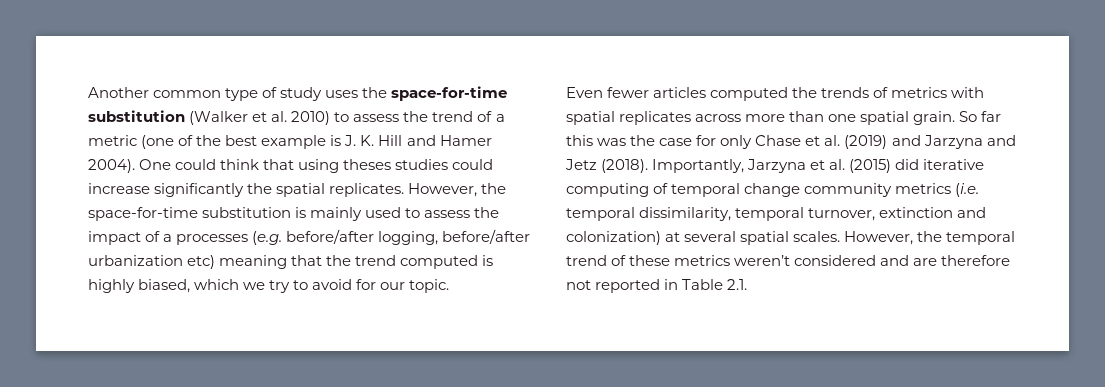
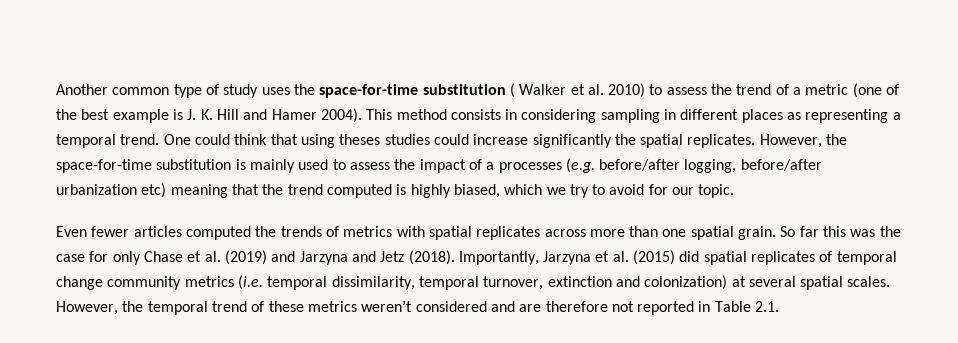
- Another common type of study uses the space-for-time substitution (Walker et al. 2010) to assess the trend of a metric (one of the best example is J. K. Hill and Hamer 2004).
+ Another common type of study uses the space-for-time substitution ( Walker et al. 2010) to assess the trend of a metric (one of the best example is J. K. Hill and Hamer 2004).
+ This method consists in considering sampling in different places as representing a temporal trend.
- Importantly, Jarzyna et al. (2015) did iterative computing of temporal change community metrics (i.e. temporal dissimilarity, temporal turnover, extinction and colonization) at several spatial scales.
+ Importantly, Jarzyna et al. (2015) did spatial replicates of temporal change community metrics (i.e. temporal dissimilarity, temporal turnover, extinction and colonization) at several spatial scales.

